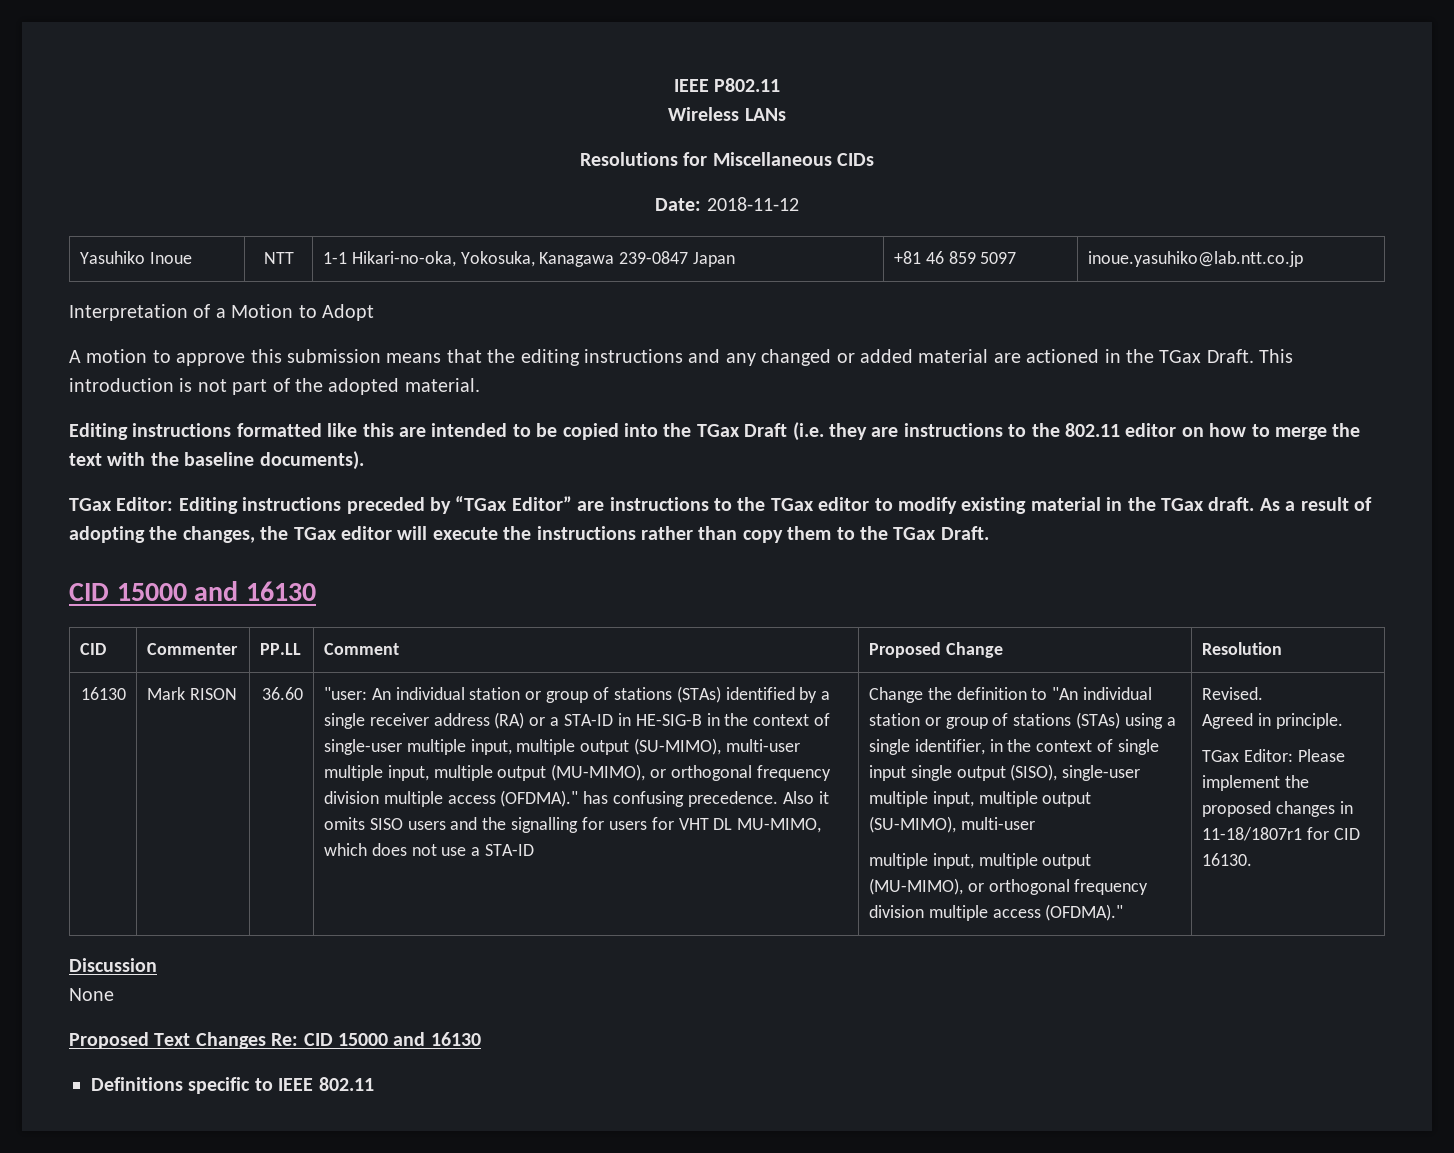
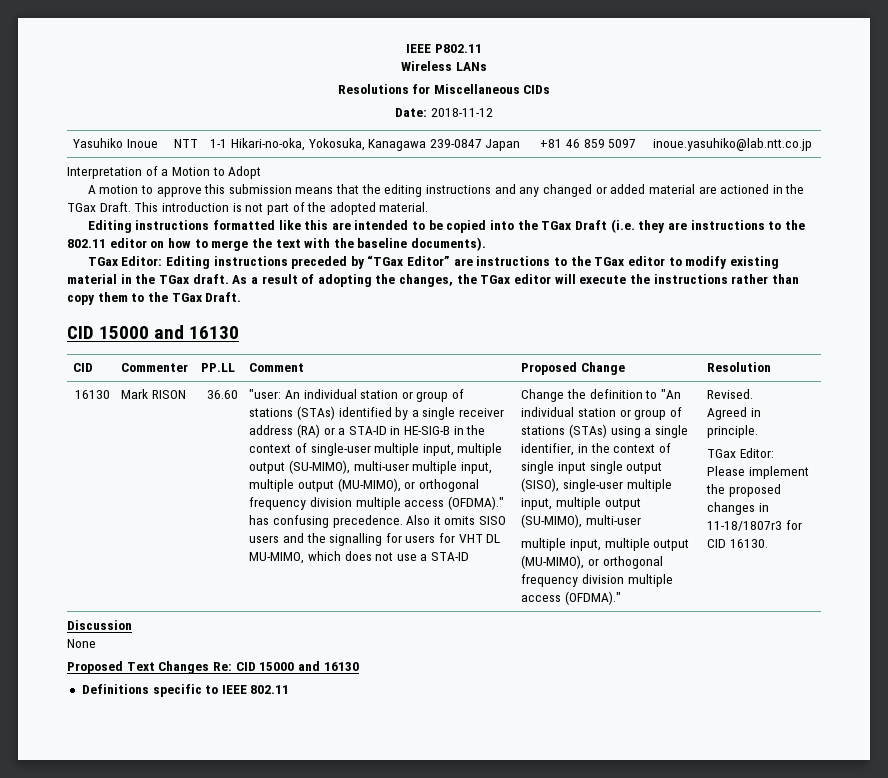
- TGax Editor: Please implement the proposed changes in 11-18/1807r1 for CID 16130.
+ TGax Editor: Please implement the proposed changes in 11-18/1807r3 for CID 16130.

